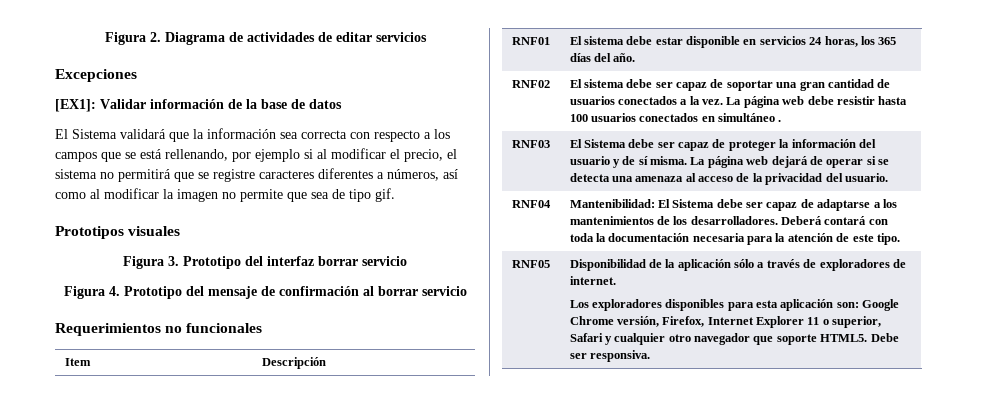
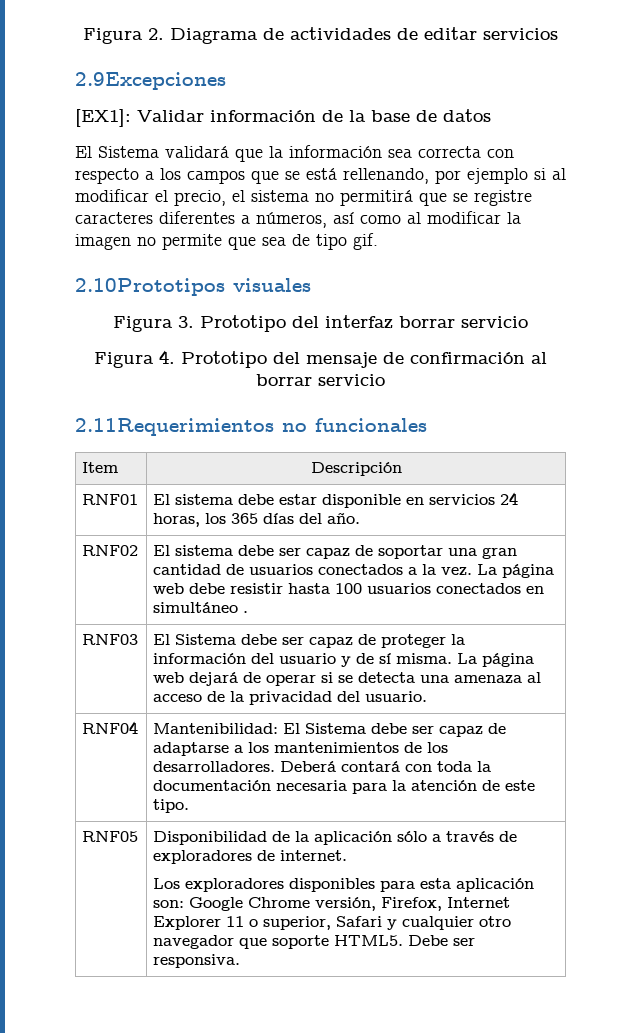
- Excepciones
+ 2.9Excepciones
- Prototipos visuales
+ 2.10Prototipos visuales
- Requerimientos no funcionales
+ 2.11Requerimientos no funcionales

